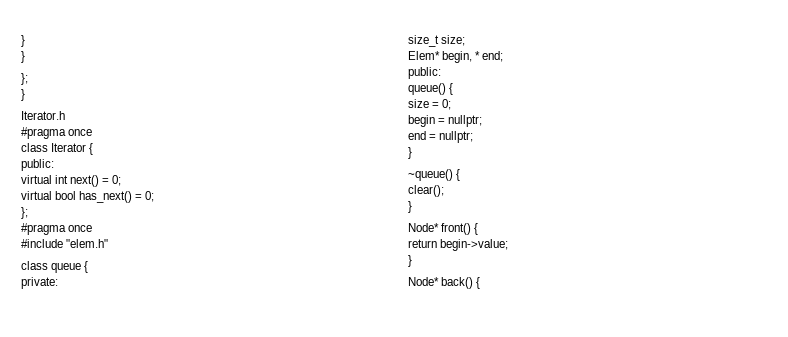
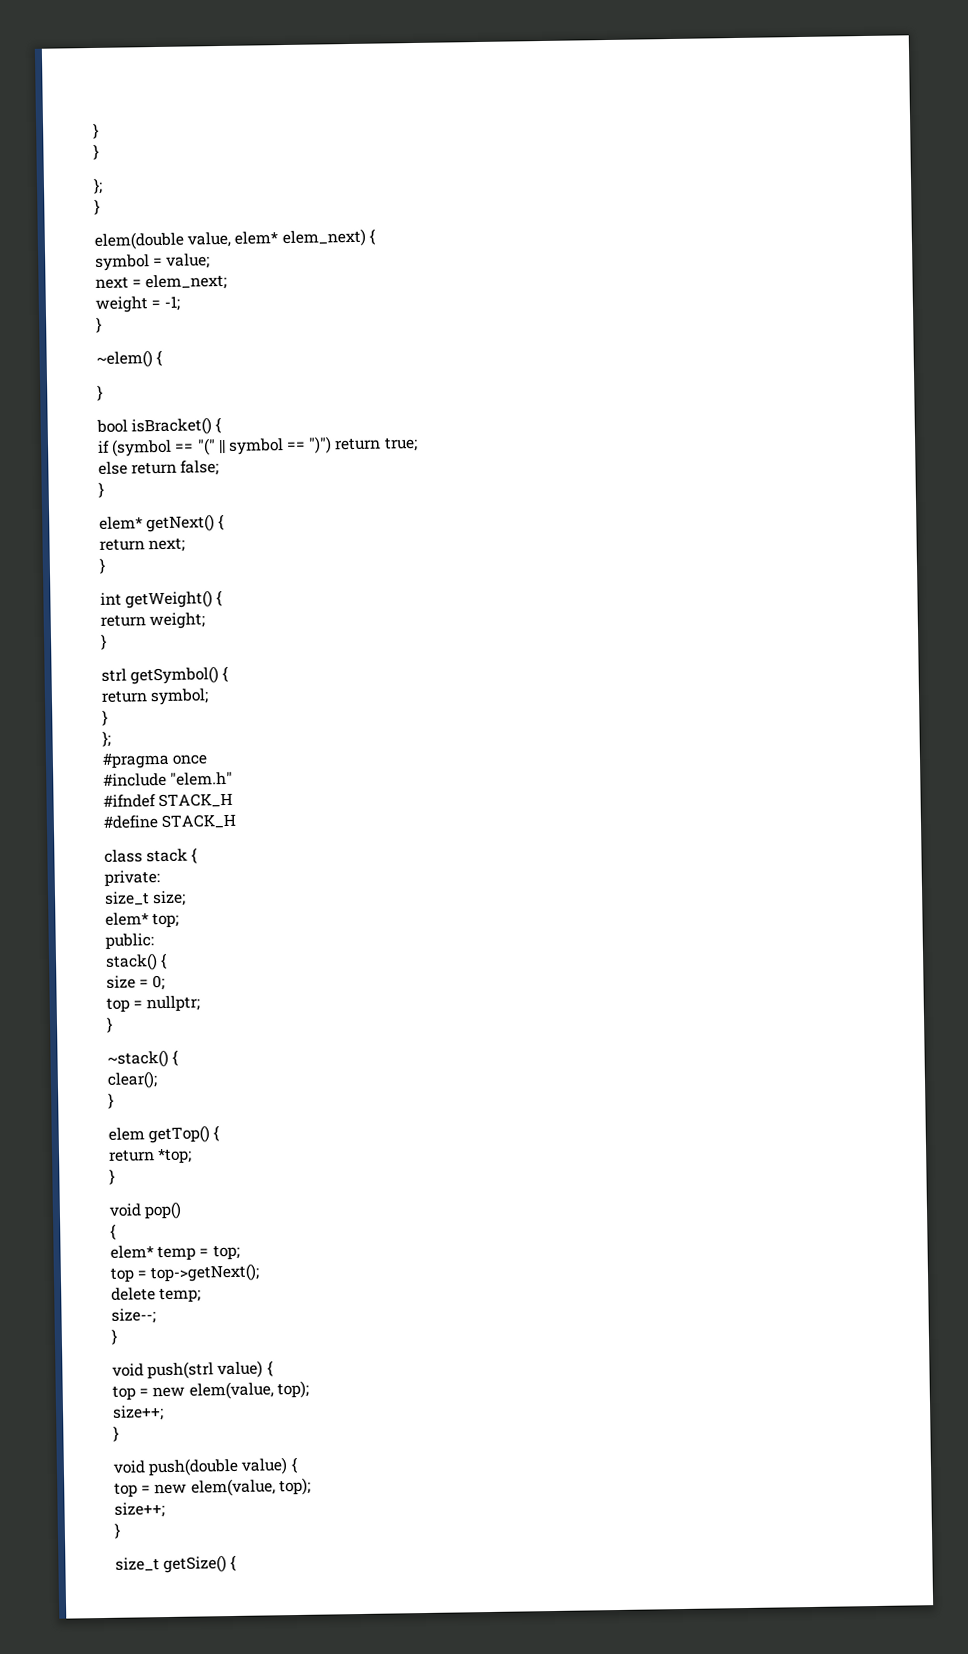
- Iterator.h
- #pragma once
- class Iterator {
- public:
- virtual int next() = 0;
- virtual bool has_next() = 0;
+ elem(double value, elem* elem_next) {
+ symbol = value;
+ next = elem_next;
+ weight = -1;
+ }
+ ~elem() {
+ }
+ bool isBracket() {
+ if (symbol == "(" || symbol == ")") return true;
+ else return false;
+ }
+ elem* getNext() {
+ return next;
+ }
+ int getWeight() {
+ return weight;
+ }
+ strl getSymbol() {
+ return symbol;
+ }
- class queue {
+ #ifndef STACK_H
+ #define STACK_H
+ class stack {
- Elem* begin, * end;
+ elem* top;
  public:
- queue() {
+ stack() {
- begin = nullptr;
- end = nullptr;
+ top = nullptr;
- ~queue() {
+ ~stack() {
- Node* front() {
- return begin->value;
+ elem getTop() {
+ return *top;
  }
- Node* back() {
+ void pop()
+ {
+ elem* temp = top;
+ top = top->getNext();
+ delete temp;
+ size--;
+ }
+ void push(strl value) {
+ top = new elem(value, top);
+ size++;
+ }
+ void push(double value) {
+ top = new elem(value, top);
+ size++;
+ }
+ size_t getSize() {

